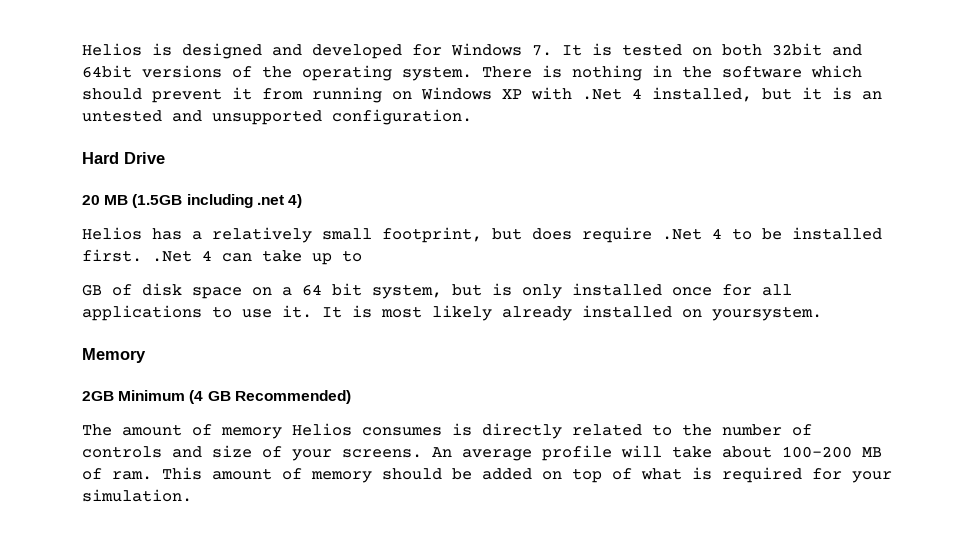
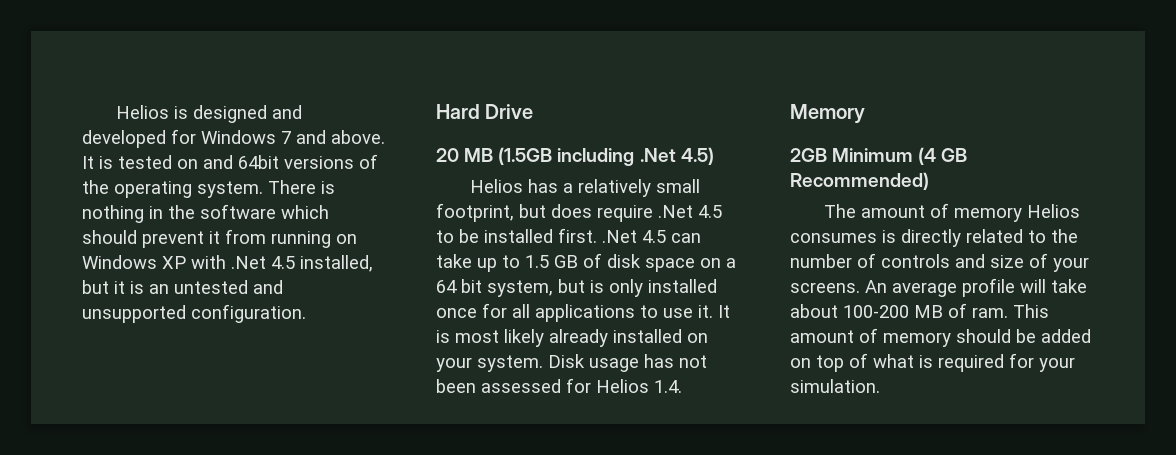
- Helios is designed and developed for Windows 7. It is tested on both 32bit and 64bit versions of the operating system.
+ Helios is designed and developed for Windows 7 and above. It is tested on and 64bit versions of the operating system.
- There is nothing in the software which should prevent it from running on Windows XP with .Net 4 installed, but it is an untested and unsupported configuration.
+ There is nothing in the software which should prevent it from running on Windows XP with .Net 4.5 installed, but it is an untested and unsupported configuration.
- 20 MB (1.5GB including .net 4)
+ 20 MB (1.5GB including .Net 4.5)
- Helios has a relatively small footprint, but does require .Net 4 to be installed first. .Net 4 can take up to
- GB of disk space on a 64 bit system, but is only installed once for all applications to use it.
+ Helios has a relatively small footprint, but does require .Net 4.5 to be installed first. .Net 4.5 can take up to 1.5 GB of disk space on a 64 bit system, but is only installed once for all applications to use it.
- It is most likely already installed on yoursystem.
+ It is most likely already installed on your system. Disk usage has not been assessed for Helios 1.4.

